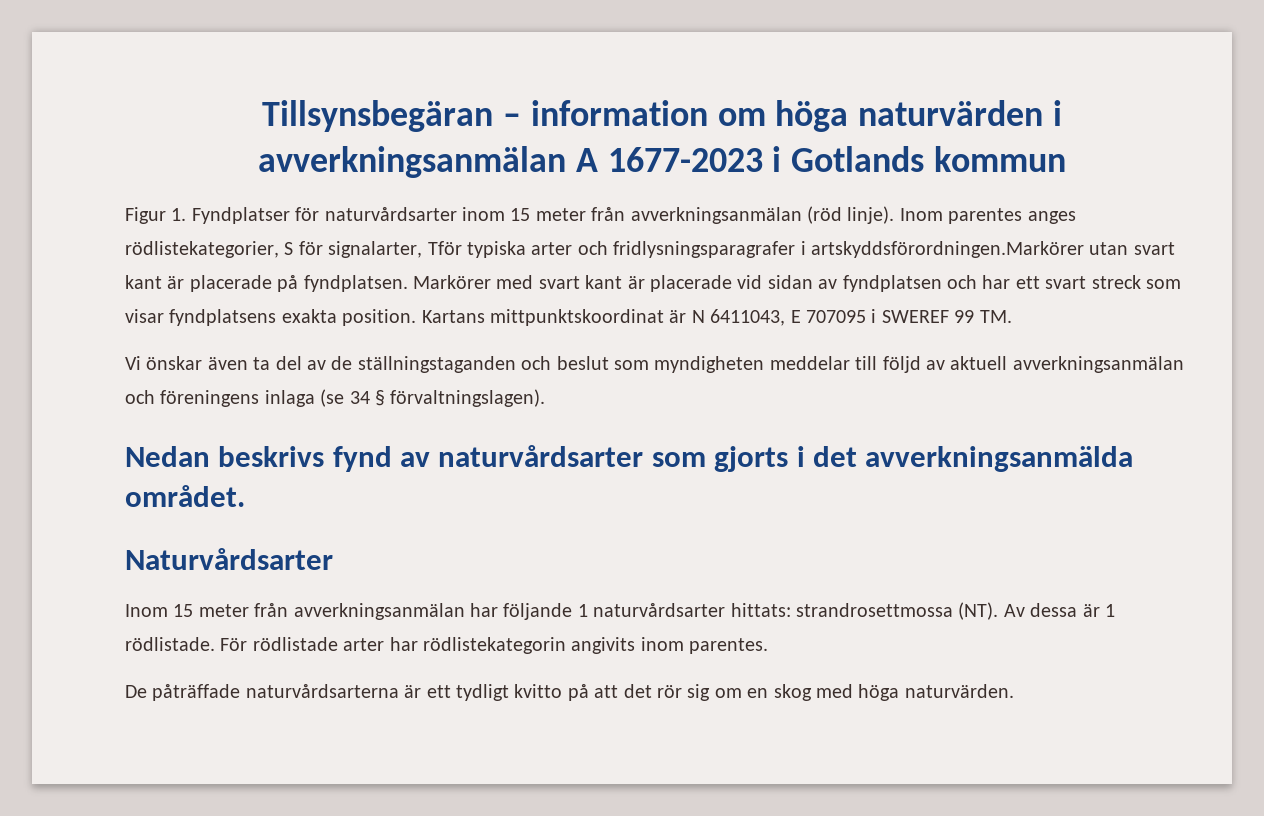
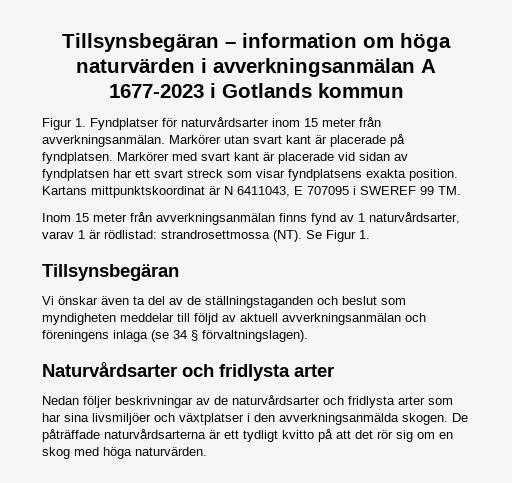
- Figur 1. Fyndplatser för naturvårdsarter inom 15 meter från avverkningsanmälan (röd linje). Inom parentes anges rödlistekategorier, S för signalarter, Tför typiska arter och fridlysningsparagrafer i artskyddsförordningen.Markörer utan svart kant är placerade på fyndplatsen.
+ Figur 1. Fyndplatser för naturvårdsarter inom 15 meter från avverkningsanmälan. Markörer utan svart kant är placerade på fyndplatsen.
- Markörer med svart kant är placerade vid sidan av fyndplatsen och har ett svart streck som visar fyndplatsens exakta position.
+ Markörer med svart kant är placerade vid sidan av fyndplatsen har ett svart streck som visar fyndplatsens exakta position.
+ Inom 15 meter från avverkningsanmälan finns fynd av 1 naturvårdsarter, varav 1 är rödlistad: strandrosettmossa (NT). Se Figur 1.
+ Tillsynsbegäran
- Nedan beskrivs fynd av naturvårdsarter som gjorts i det avverkningsanmälda området.
- Naturvårdsarter
- Inom 15 meter från avverkningsanmälan har följande 1 naturvårdsarter hittats: strandrosettmossa (NT). Av dessa är 1 rödlistade. För rödlistade arter har rödlistekategorin angivits inom parentes.
- De påträffade naturvårdsarterna är ett tydligt kvitto på att det rör sig om en skog med höga naturvärden.
+ Naturvårdsarter och fridlysta arter
+ Nedan följer beskrivningar av de naturvårdsarter och fridlysta arter som har sina livsmiljöer och växtplatser i den avverkningsanmälda skogen. De påträffade naturvårdsarterna är ett tydligt kvitto på att det rör sig om en skog med höga naturvärden.

